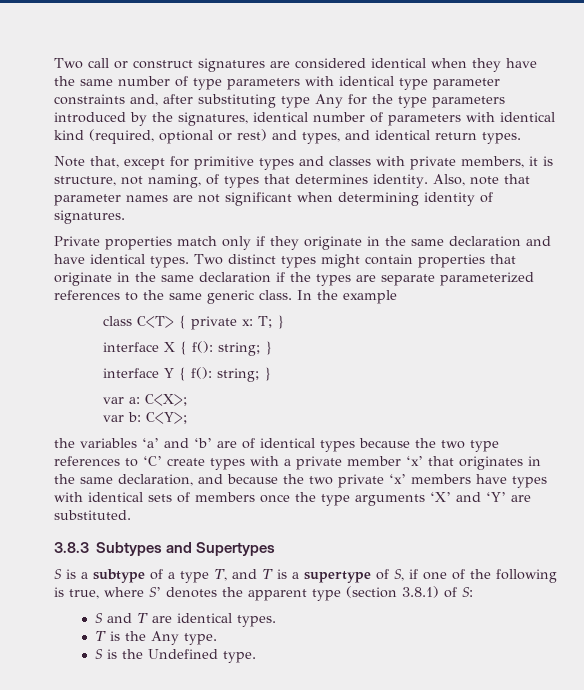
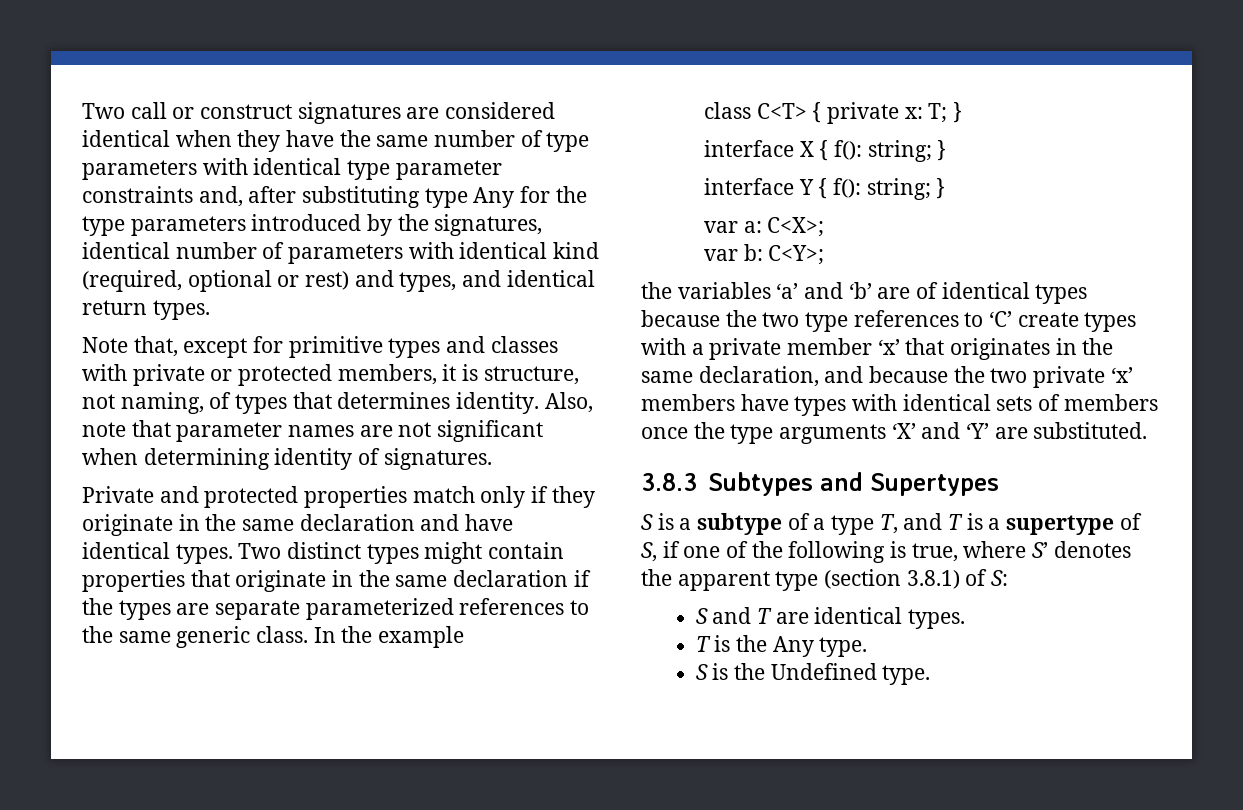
- Note that, except for primitive types and classes with private members, it is structure, not naming, of types that determines identity.
+ Note that, except for primitive types and classes with private or protected members, it is structure, not naming, of types that determines identity.
- Private properties match only if they originate in the same declaration and have identical types.
+ Private and protected properties match only if they originate in the same declaration and have identical types.

